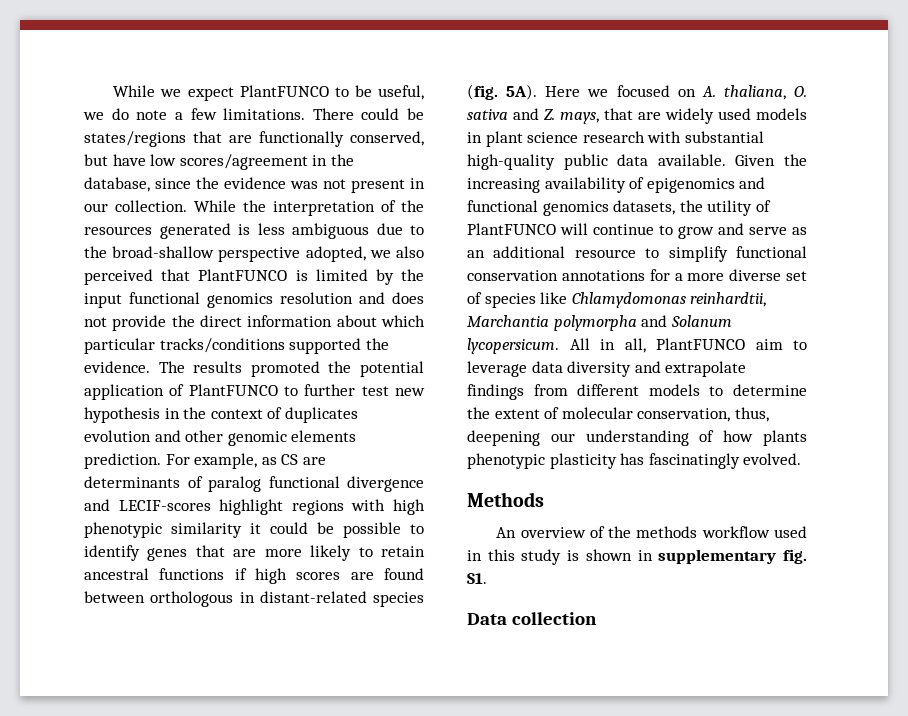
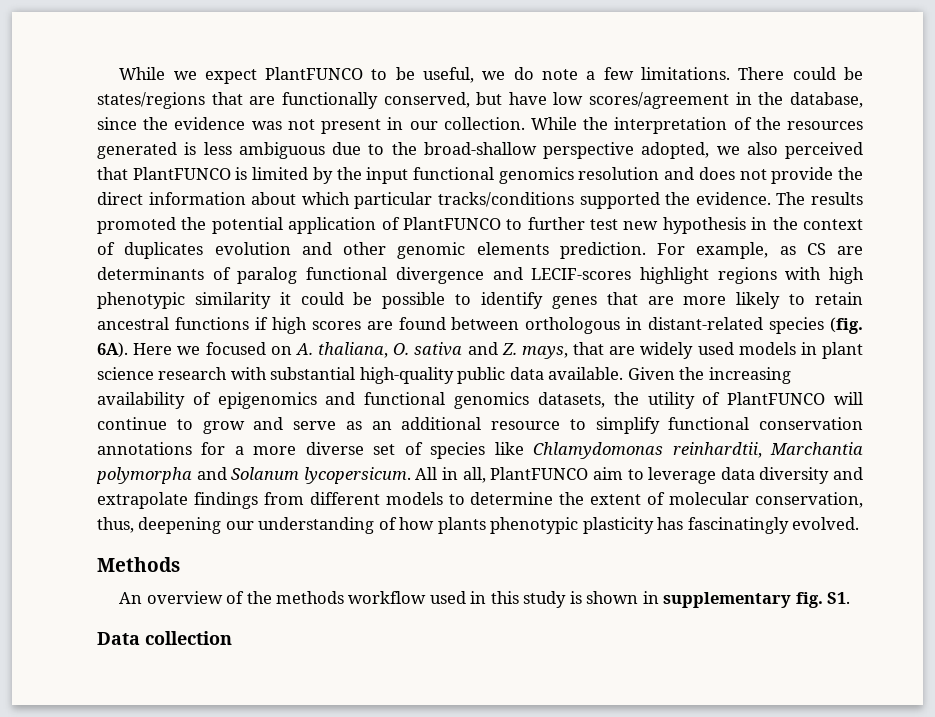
- For example, as CS are determinants of paralog functional divergence and LECIF-scores highlight regions with high phenotypic similarity it could be possible to identify genes that are more likely to retain ancestral functions if high scores are found between orthologous in distant-related species (fig. 5A).
+ For example, as CS are determinants of paralog functional divergence and LECIF-scores highlight regions with high phenotypic similarity it could be possible to identify genes that are more likely to retain ancestral functions if high scores are found between orthologous in distant-related species (fig. 6A).

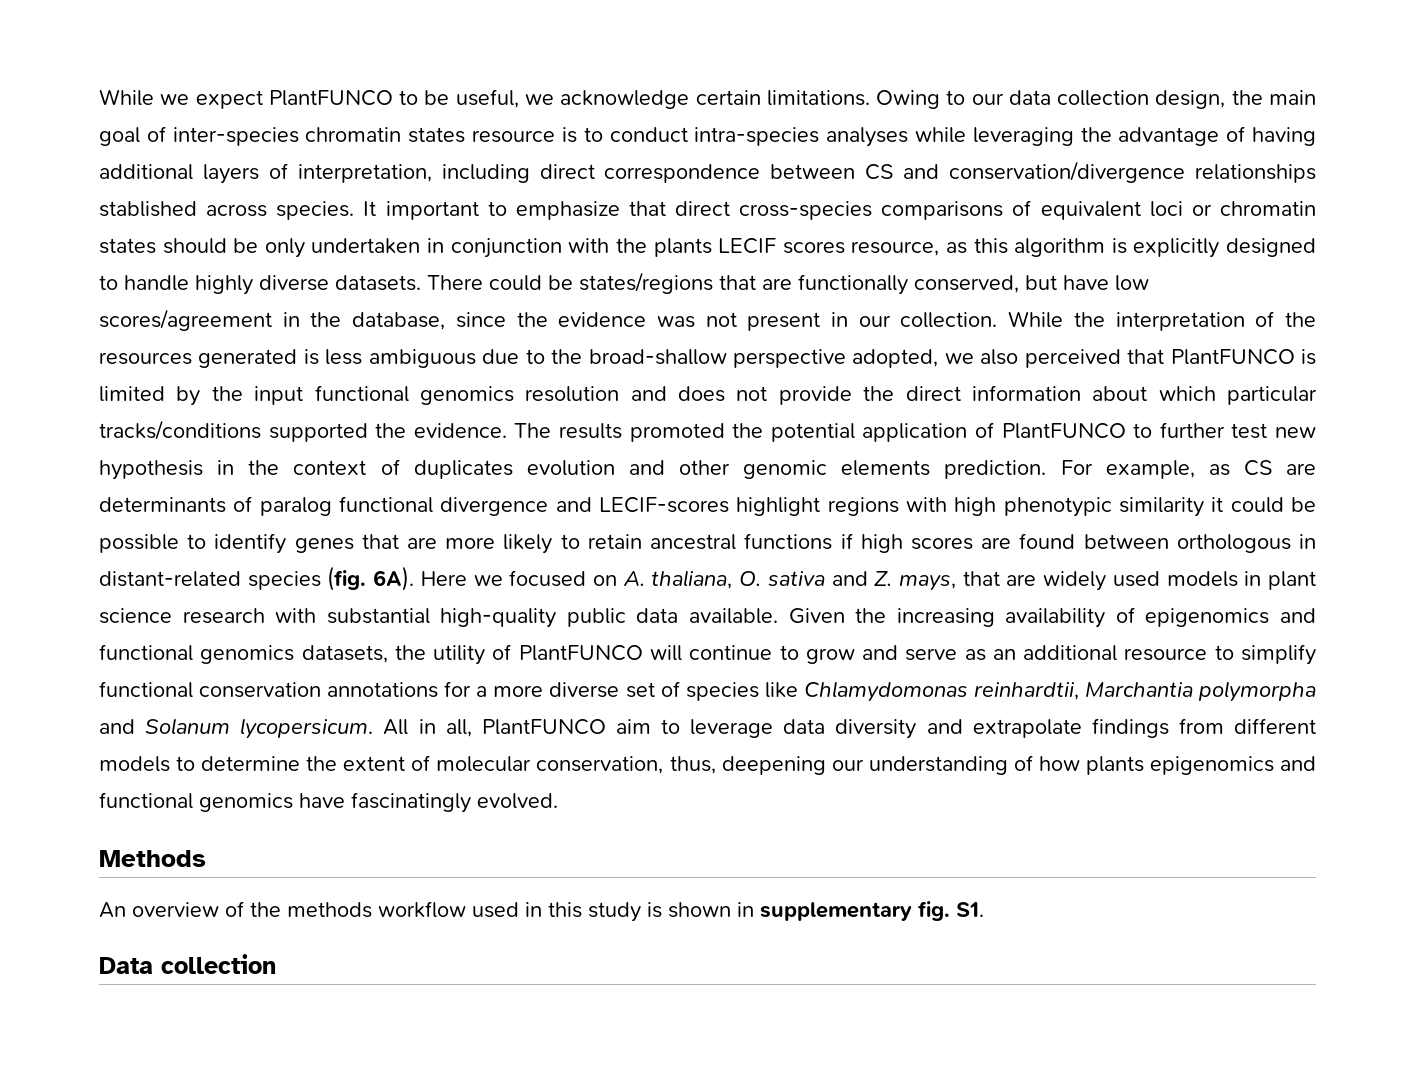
- While we expect PlantFUNCO to be useful, we do note a few limitations.
+ While we expect PlantFUNCO to be useful, we acknowledge certain limitations. Owing to our data collection design, the main goal of inter-species chromatin states resource is to conduct intra-species analyses while leveraging the advantage of having additional layers of interpretation, including direct correspondence between CS and conservation/divergence relationships stablished across species. It important to emphasize that direct cross-species comparisons of equivalent loci or chromatin states should be only undertaken in conjunction with the plants LECIF scores resource, as this algorithm is explicitly designed to handle highly diverse datasets.
- All in all, PlantFUNCO aim to leverage data diversity and extrapolate findings from different models to determine the extent of molecular conservation, thus, deepening our understanding of how plants phenotypic plasticity has fascinatingly evolved.
+ All in all, PlantFUNCO aim to leverage data diversity and extrapolate findings from different models to determine the extent of molecular conservation, thus, deepening our understanding of how plants epigenomics and functional genomics have fascinatingly evolved.

